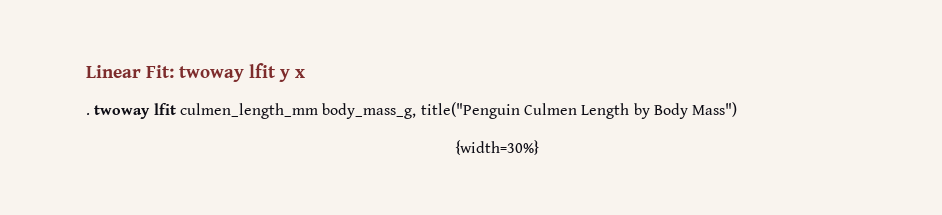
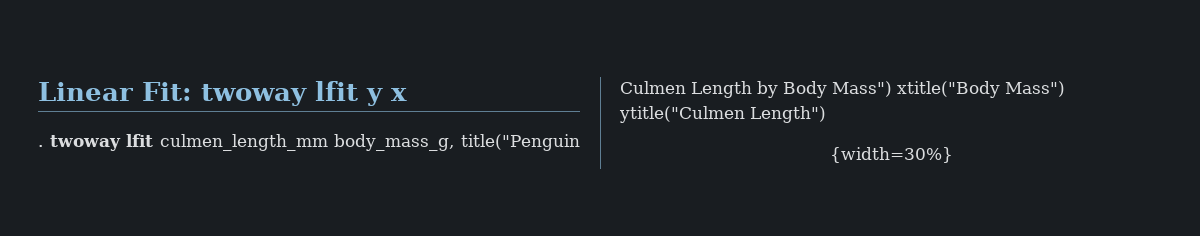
- . twoway lfit culmen_length_mm body_mass_g, title("Penguin Culmen Length by Body Mass")
+ . twoway lfit culmen_length_mm body_mass_g, title("Penguin Culmen Length by Body Mass") xtitle("Body Mass") ytitle("Culmen Length")

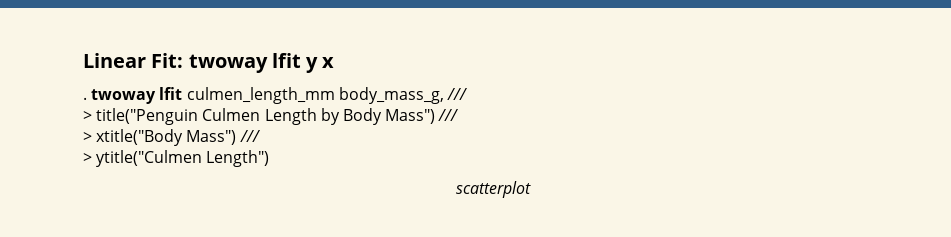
- . twoway lfit culmen_length_mm body_mass_g, title("Penguin Culmen Length by Body Mass") xtitle("Body Mass") ytitle("Culmen Length")
+ . twoway lfit culmen_length_mm body_mass_g, ///
+ > title("Penguin Culmen Length by Body Mass") ///
+ > xtitle("Body Mass") ///
+ > ytitle("Culmen Length")
- {width=30%}
+ scatterplot

